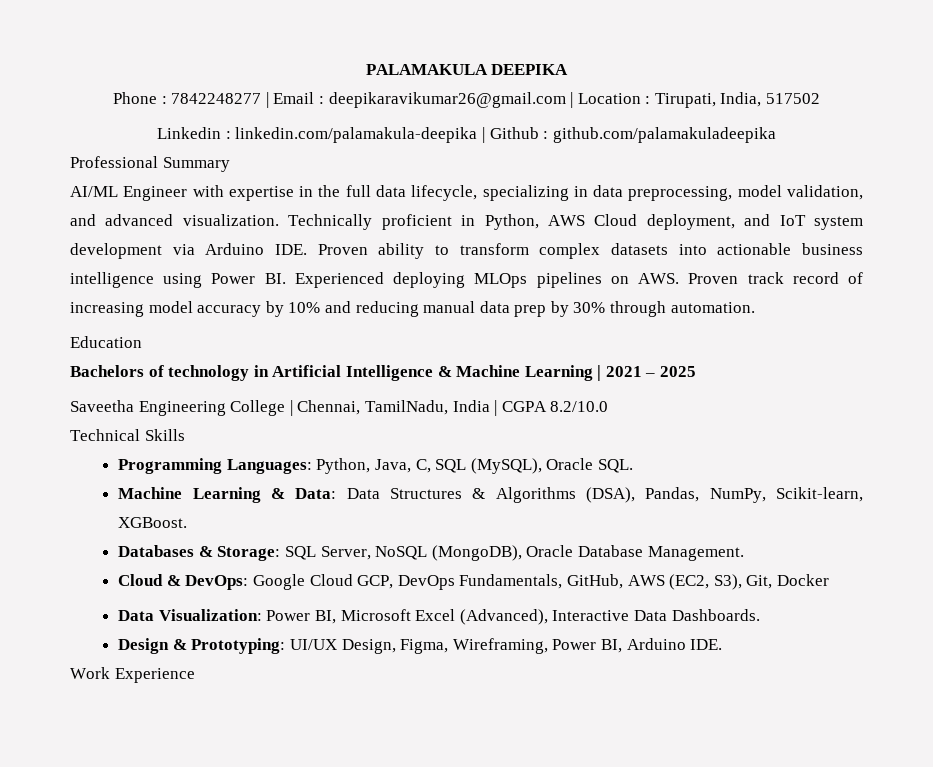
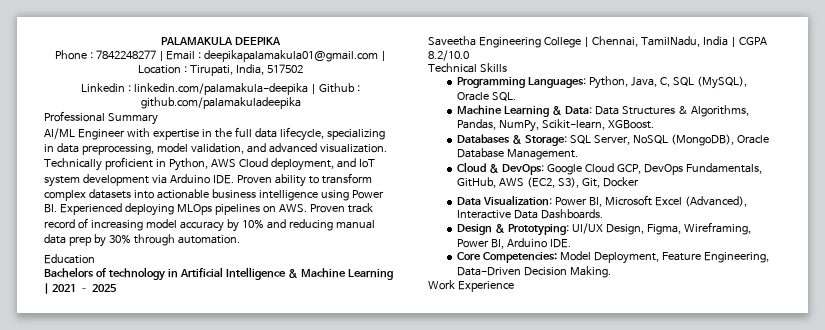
- Phone : 7842248277 | Email : deepikaravikumar26@gmail.com | Location : Tirupati, India, 517502
+ Phone : 7842248277 | Email : deepikapalamakula01@gmail.com | Location : Tirupati, India, 517502
- Machine Learning & Data: Data Structures & Algorithms (DSA), Pandas, NumPy, Scikit-learn, XGBoost.
+ Machine Learning & Data: Data Structures & Algorithms, Pandas, NumPy, Scikit-learn, XGBoost.
+ Core Competencies: Model Deployment, Feature Engineering, Data-Driven Decision Making.

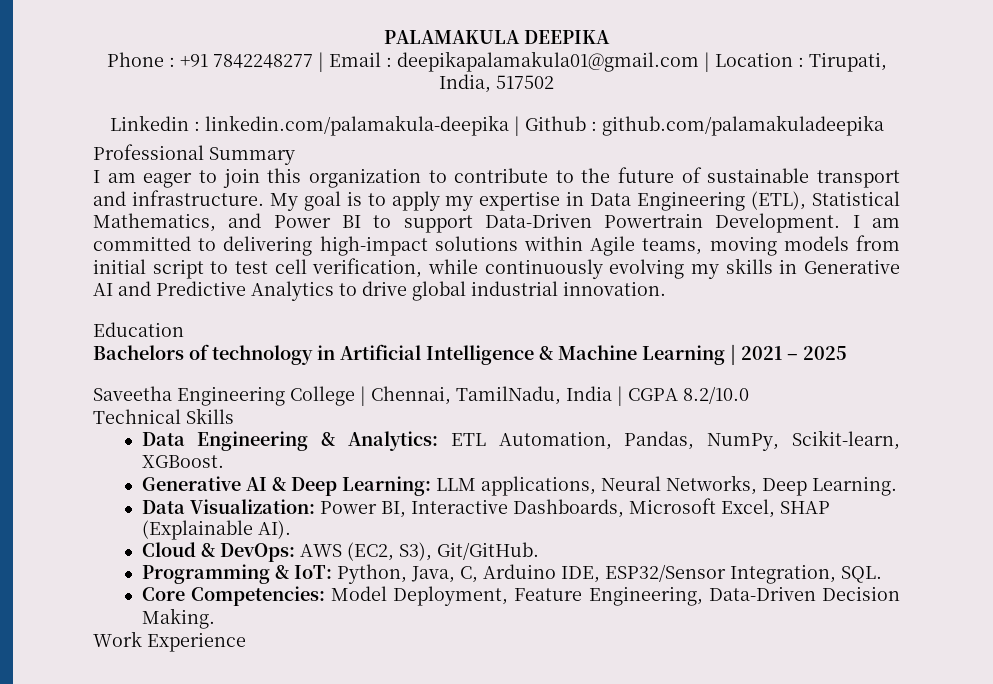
- Phone : 7842248277 | Email : deepikapalamakula01@gmail.com | Location : Tirupati, India, 517502
+ Phone : +91 7842248277 | Email : deepikapalamakula01@gmail.com | Location : Tirupati, India, 517502
- AI/ML Engineer with expertise in the full data lifecycle, specializing in data preprocessing, model validation, and advanced visualization. Technically proficient in Python, AWS Cloud deployment, and IoT system development via Arduino IDE. Proven ability to transform complex datasets into actionable business intelligence using Power BI. Experienced deploying MLOps pipelines on AWS. Proven track record of increasing model accuracy by 10% and reducing manual data prep by 30% through automation.
+ I am eager to join this organization to contribute to the future of sustainable transport and infrastructure. My goal is to apply my expertise in Data Engineering (ETL), Statistical Mathematics, and Power BI to support Data-Driven Powertrain Development. I am committed to delivering high-impact solutions within Agile teams, moving models from initial script to test cell verification, while continuously evolving my skills in Generative AI and Predictive Analytics to drive global industrial innovation.
- Programming Languages: Python, Java, C, SQL (MySQL), Oracle SQL.
- Machine Learning & Data: Data Structures & Algorithms, Pandas, NumPy, Scikit-learn, XGBoost.
- Databases & Storage: SQL Server, NoSQL (MongoDB), Oracle Database Management.
- Cloud & DevOps: Google Cloud GCP, DevOps Fundamentals, GitHub, AWS (EC2, S3), Git, Docker
- Data Visualization: Power BI, Microsoft Excel (Advanced), Interactive Data Dashboards.
- Design & Prototyping: UI/UX Design, Figma, Wireframing, Power BI, Arduino IDE.
+ Data Engineering & Analytics: ETL Automation, Pandas, NumPy, Scikit-learn, XGBoost.
+ Generative AI & Deep Learning: LLM applications, Neural Networks, Deep Learning.
+ Data Visualization: Power BI, Interactive Dashboards, Microsoft Excel, SHAP (Explainable AI).
+ Cloud & DevOps: AWS (EC2, S3), Git/GitHub.
+ Programming & IoT: Python, Java, C, Arduino IDE, ESP32/Sensor Integration, SQL.

